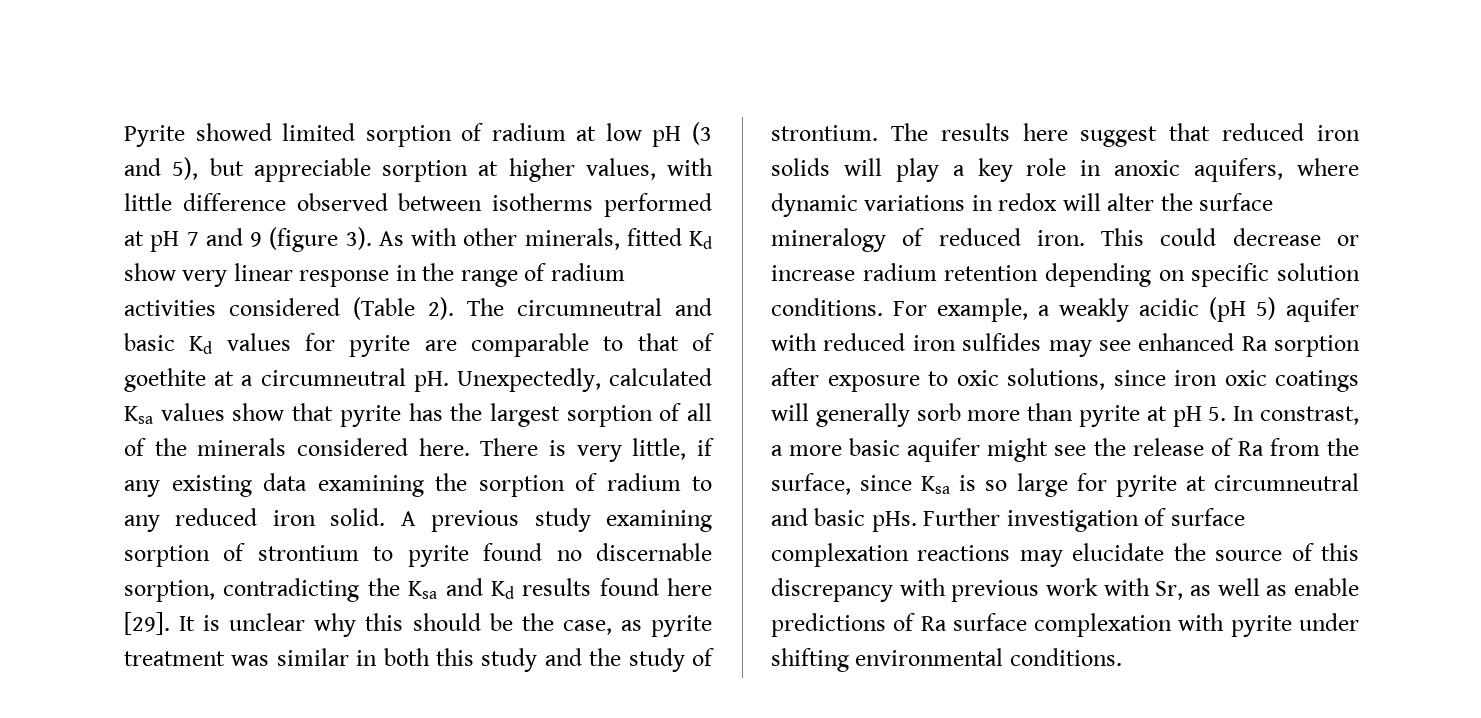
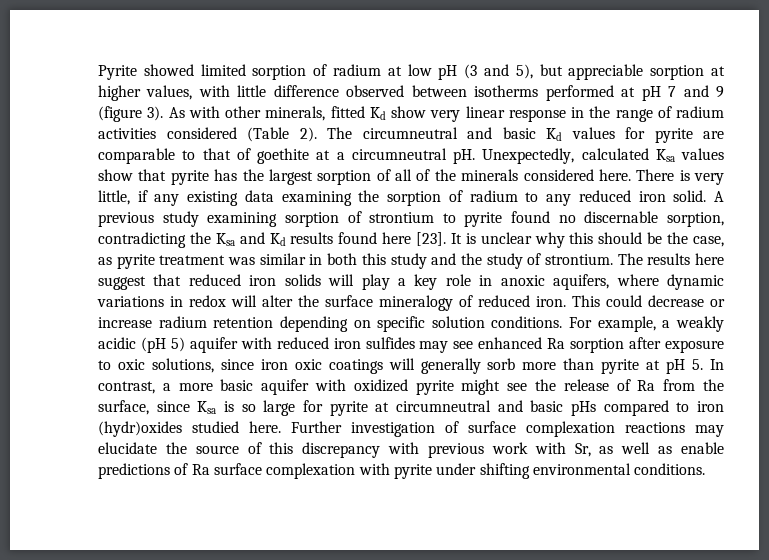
- A previous study examining sorption of strontium to pyrite found no discernable sorption, contradicting the Ksa and Kd results found here [29].
+ A previous study examining sorption of strontium to pyrite found no discernable sorption, contradicting the Ksa and Kd results found here [23].
- For example, a weakly acidic (pH 5) aquifer with reduced iron sulfides may see enhanced Ra sorption after exposure to oxic solutions, since iron oxic coatings will generally sorb more than pyrite at pH 5. In constrast, a more basic aquifer might see the release of Ra from the surface, since Ksa is so large for pyrite at circumneutral and basic pHs.
+ For example, a weakly acidic (pH 5) aquifer with reduced iron sulfides may see enhanced Ra sorption after exposure to oxic solutions, since iron oxic coatings will generally sorb more than pyrite at pH 5. In contrast, a more basic aquifer with oxidized pyrite might see the release of Ra from the surface, since Ksa is so large for pyrite at circumneutral and basic pHs compared to iron (hydr)oxides studied here.

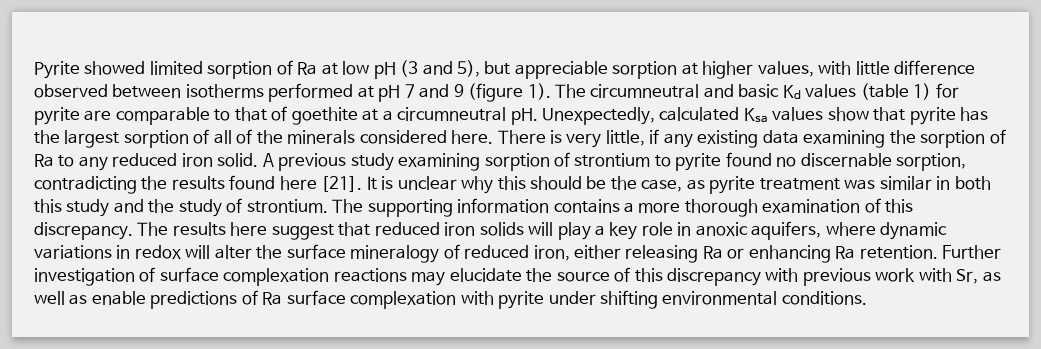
- Pyrite showed limited sorption of radium at low pH (3 and 5), but appreciable sorption at higher values, with little difference observed between isotherms performed at pH 7 and 9 (figure 3). As with other minerals, fitted Kd show very linear response in the range of radium activities considered (Table 2).
+ Pyrite showed limited sorption of Ra at low pH (3 and 5), but appreciable sorption at higher values, with little difference observed between isotherms performed at pH 7 and 9 (figure 1).
- The circumneutral and basic Kd values for pyrite are comparable to that of goethite at a circumneutral pH.
+ The circumneutral and basic Kd values (table 1) for pyrite are comparable to that of goethite at a circumneutral pH.
- There is very little, if any existing data examining the sorption of radium to any reduced iron solid.
+ There is very little, if any existing data examining the sorption of Ra to any reduced iron solid.
- A previous study examining sorption of strontium to pyrite found no discernable sorption, contradicting the Ksa and Kd results found here [23].
+ A previous study examining sorption of strontium to pyrite found no discernable sorption, contradicting the results found here [21].
- The results here suggest that reduced iron solids will play a key role in anoxic aquifers, where dynamic variations in redox will alter the surface mineralogy of reduced iron. This could decrease or increase radium retention depending on specific solution conditions. For example, a weakly acidic (pH 5) aquifer with reduced iron sulfides may see enhanced Ra sorption after exposure to oxic solutions, since iron oxic coatings will generally sorb more than pyrite at pH 5. In contrast, a more basic aquifer with oxidized pyrite might see the release of Ra from the surface, since Ksa is so large for pyrite at circumneutral and basic pHs compared to iron (hydr)oxides studied here.
+ The supporting information contains a more thorough examination of this discrepancy. The results here suggest that reduced iron solids will play a key role in anoxic aquifers, where dynamic variations in redox will alter the surface mineralogy of reduced iron, either releasing Ra or enhancing Ra retention.

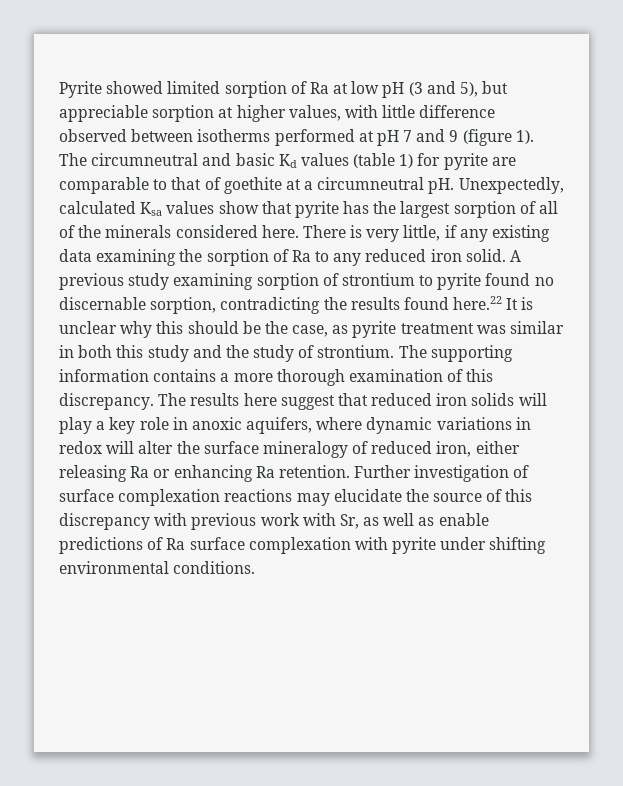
- A previous study examining sorption of strontium to pyrite found no discernable sorption, contradicting the results found here [21]. It is unclear why this should be the case, as pyrite treatment was similar in both this study and the study of strontium.
+ A previous study examining sorption of strontium to pyrite found no discernable sorption, contradicting the results found here.22 It is unclear why this should be the case, as pyrite treatment was similar in both this study and the study of strontium.

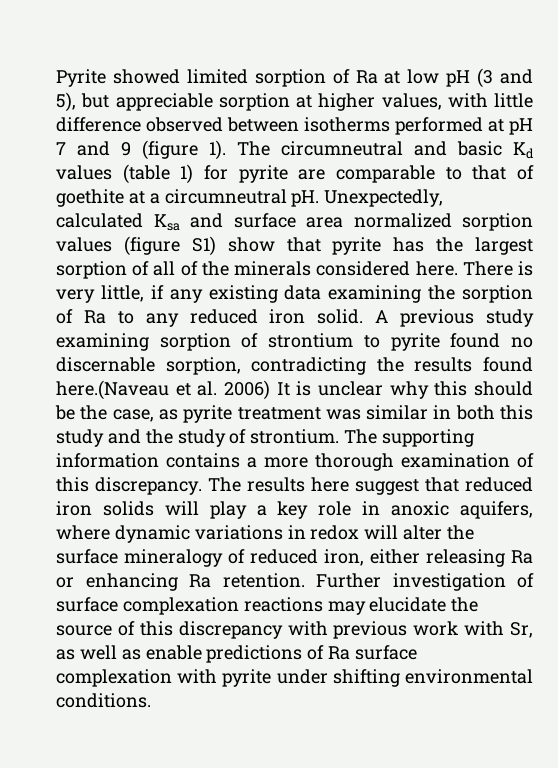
- Unexpectedly, calculated Ksa values show that pyrite has the largest sorption of all of the minerals considered here.
+ Unexpectedly, calculated Ksa and surface area normalized sorption values (figure S1) show that pyrite has the largest sorption of all of the minerals considered here.
- A previous study examining sorption of strontium to pyrite found no discernable sorption, contradicting the results found here.22 It is unclear why this should be the case, as pyrite treatment was similar in both this study and the study of strontium.
+ A previous study examining sorption of strontium to pyrite found no discernable sorption, contradicting the results found here.(Naveau et al. 2006) It is unclear why this should be the case, as pyrite treatment was similar in both this study and the study of strontium.

